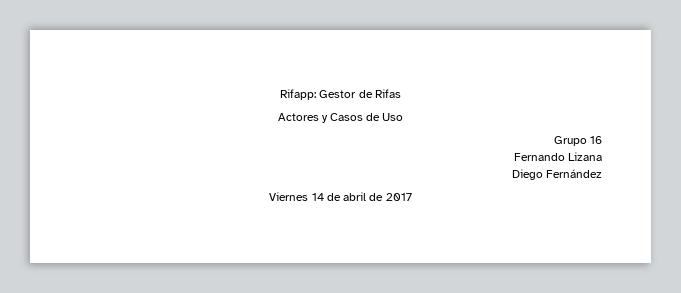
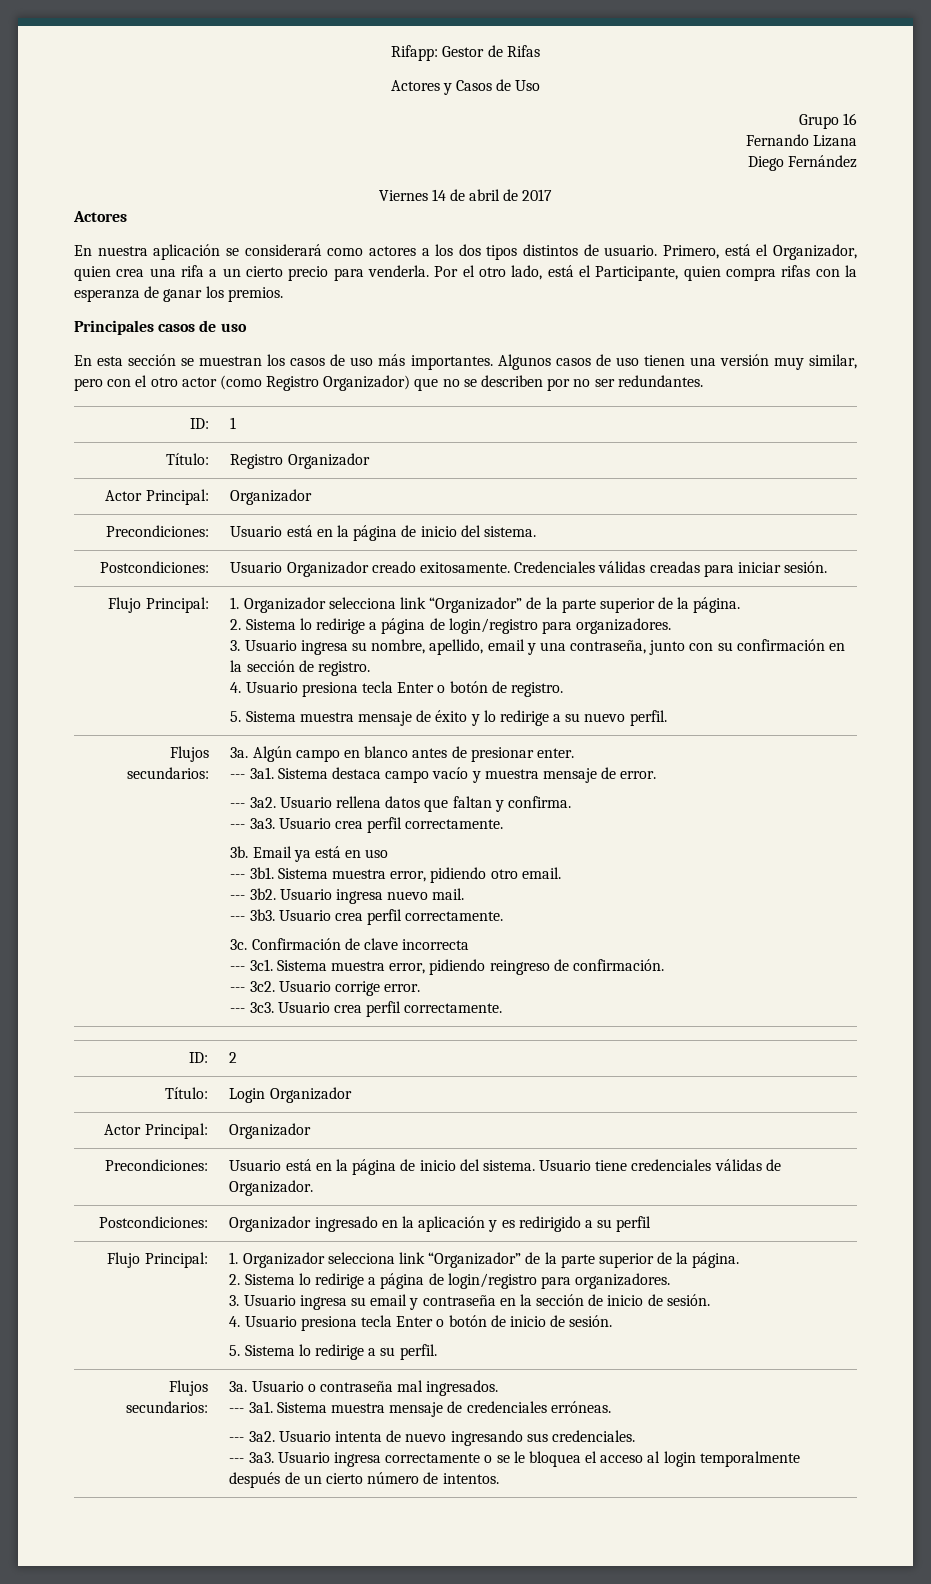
  Viernes 14 de abril de 2017
+ Actores
+ En nuestra aplicación se considerará como actores a los dos tipos distintos de usuario. Primero, está el Organizador, quien crea una rifa a un cierto precio para venderla. Por el otro lado, está el Participante, quien compra rifas con la esperanza de ganar los premios.
+ Principales casos de uso
+ En esta sección se muestran los casos de uso más importantes. Algunos casos de uso tienen una versión muy similar, pero con el otro actor (como Registro Organizador) que no se describen por no ser redundantes.
+ ID: | 1
+ Título: | Registro Organizador
+ Actor Principal: | Organizador
+ Precondiciones: | Usuario está en la página de inicio del sistema.
+ Postcondiciones: | Usuario Organizador creado exitosamente. Credenciales válidas creadas para iniciar sesión.
+ Flujo Principal: | 1. Organizador selecciona link “Organizador” de la parte superior de la página.
+ 2. Sistema lo redirige a página de login/registro para organizadores.
+ 3. Usuario ingresa su nombre, apellido, email y una contraseña, junto con su confirmación en la sección de registro.
+ 4. Usuario presiona tecla Enter o botón de registro.
+ 5. Sistema muestra mensaje de éxito y lo redirige a su nuevo perfil.
+ Flujos secundarios: | 3a. Algún campo en blanco antes de presionar enter.
+ --- 3a1. Sistema destaca campo vacío y muestra mensaje de error.
+ --- 3a2. Usuario rellena datos que faltan y confirma.
+ --- 3a3. Usuario crea perfil correctamente.
+ 3b. Email ya está en uso
+ --- 3b1. Sistema muestra error, pidiendo otro email.
+ --- 3b2. Usuario ingresa nuevo mail.
+ --- 3b3. Usuario crea perfil correctamente.
+ 3c. Confirmación de clave incorrecta
+ --- 3c1. Sistema muestra error, pidiendo reingreso de confirmación.
+ --- 3c2. Usuario corrige error.
+ --- 3c3. Usuario crea perfil correctamente.
+ ID: | 2
+ Título: | Login Organizador
+ Actor Principal: | Organizador
+ Precondiciones: | Usuario está en la página de inicio del sistema. Usuario tiene credenciales válidas de Organizador.
+ Postcondiciones: | Organizador ingresado en la aplicación y es redirigido a su perfil
+ Flujo Principal: | 1. Organizador selecciona link “Organizador” de la parte superior de la página.
+ 2. Sistema lo redirige a página de login/registro para organizadores.
+ 3. Usuario ingresa su email y contraseña en la sección de inicio de sesión.
+ 4. Usuario presiona tecla Enter o botón de inicio de sesión.
+ 5. Sistema lo redirige a su perfil.
+ Flujos secundarios: | 3a. Usuario o contraseña mal ingresados.
+ --- 3a1. Sistema muestra mensaje de credenciales erróneas.
+ --- 3a2. Usuario intenta de nuevo ingresando sus credenciales.
+ --- 3a3. Usuario ingresa correctamente o se le bloquea el acceso al login temporalmente después de un cierto número de intentos.

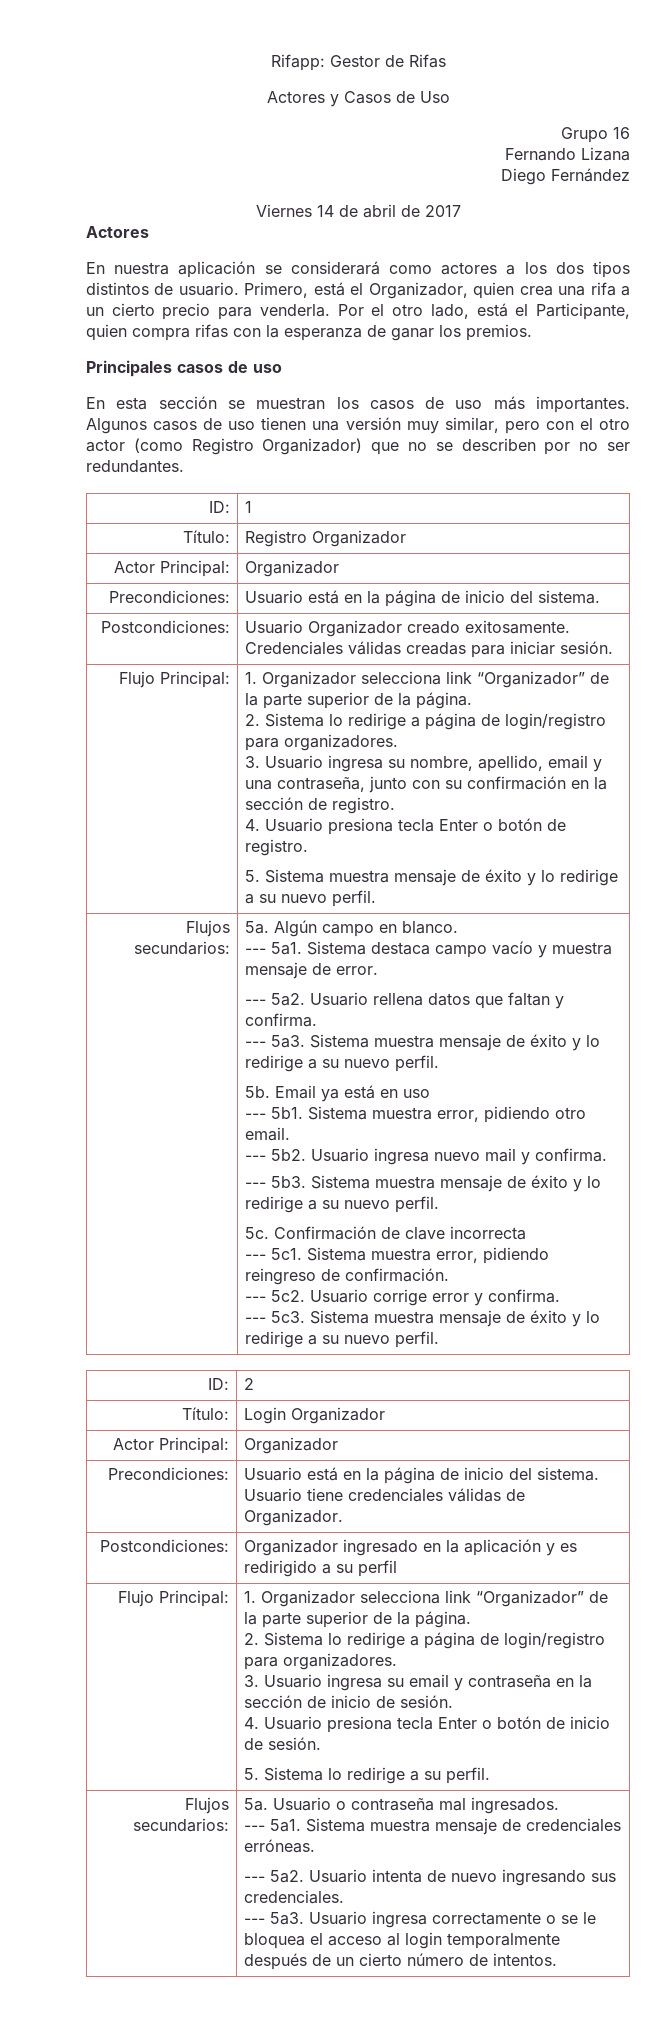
  5. Sistema muestra mensaje de éxito y lo redirige a su nuevo perfil.
- Flujos secundarios: | 3a.
+ Flujos secundarios: | 5a.
- Algún campo en blanco antes de presionar enter.
- --- 3a1.
+ Algún campo en blanco.
+ --- 5a1.
  Sistema destaca campo vacío y muestra mensaje de error.
- --- 3a2.
+ --- 5a2.
- --- 3a3. Usuario crea perfil correctamente.
- 3b.
+ --- 5a3. Sistema muestra mensaje de éxito y lo redirige a su nuevo perfil.
+ 5b.
- --- 3b1.
+ --- 5b1.
- --- 3b2.
+ --- 5b2.
- Usuario ingresa nuevo mail.
- --- 3b3. Usuario crea perfil correctamente.
- 3c.
+ Usuario ingresa nuevo mail y confirma.
+ --- 5b3. Sistema muestra mensaje de éxito y lo redirige a su nuevo perfil.
+ 5c.
- --- 3c1.
+ --- 5c1.
- --- 3c2.
+ --- 5c2.
- Usuario corrige error.
- --- 3c3. Usuario crea perfil correctamente.
+ Usuario corrige error y confirma.
+ --- 5c3. Sistema muestra mensaje de éxito y lo redirige a su nuevo perfil.
  5. Sistema lo redirige a su perfil.
- Flujos secundarios: | 3a.
+ Flujos secundarios: | 5a.
  Usuario o contraseña mal ingresados.
- --- 3a1.
+ --- 5a1.
  Sistema muestra mensaje de credenciales erróneas.
- --- 3a2.
+ --- 5a2.
  Usuario intenta de nuevo ingresando sus credenciales.
- --- 3a3.
+ --- 5a3.

